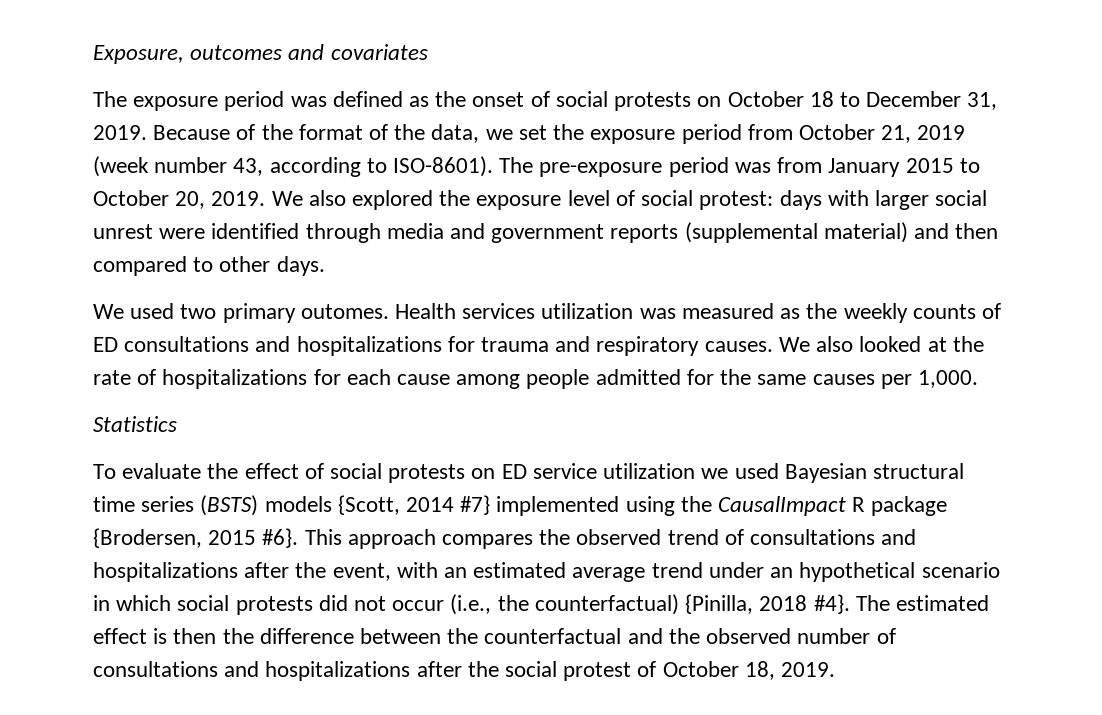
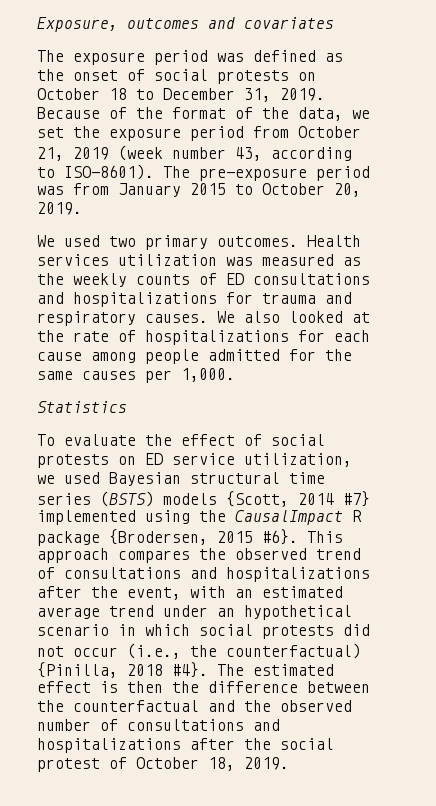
- We also explored the exposure level of social protest: days with larger social unrest were identified through media and government reports (supplemental material) and then compared to other days.
- We used two primary outomes.
+ We used two primary outcomes.
- To evaluate the effect of social protests on ED service utilization we used Bayesian structural time series (BSTS) models {Scott, 2014 #7} implemented using the CausalImpact R package {Brodersen, 2015 #6}.
+ To evaluate the effect of social protests on ED service utilization, we used Bayesian structural time series (BSTS) models {Scott, 2014 #7} implemented using the CausalImpact R package {Brodersen, 2015 #6}.

